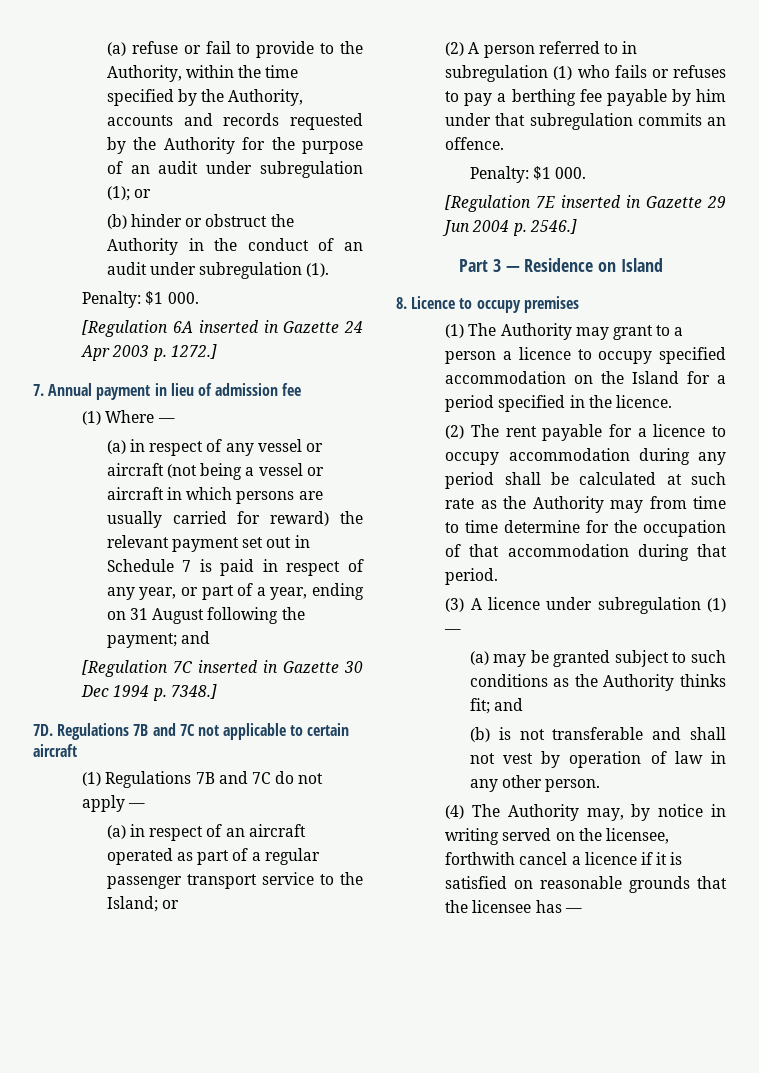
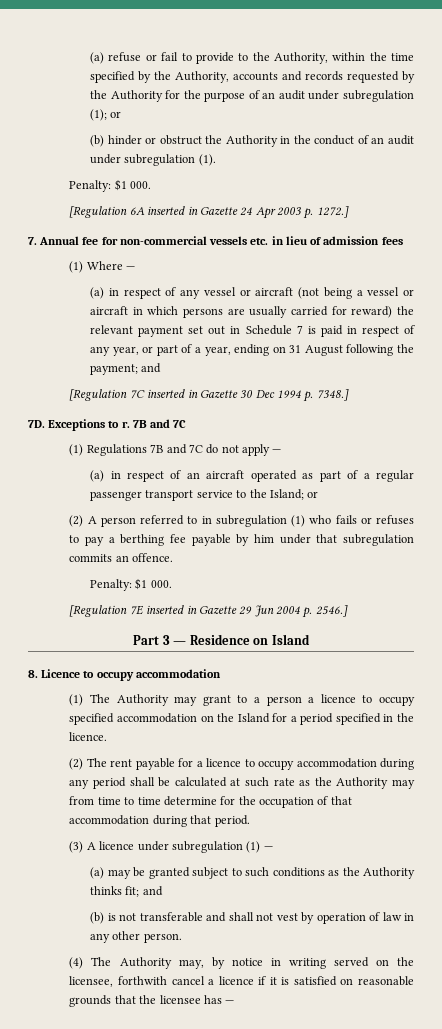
- 7. Annual payment in lieu of admission fee
+ 7. Annual fee for non-commercial vessels etc. in lieu of admission fees
- Regulations 7B and 7C not applicable to certain aircraft
+ Exceptions to r. 7B and 7C
- 8. Licence to occupy premises
+ 8. Licence to occupy accommodation

